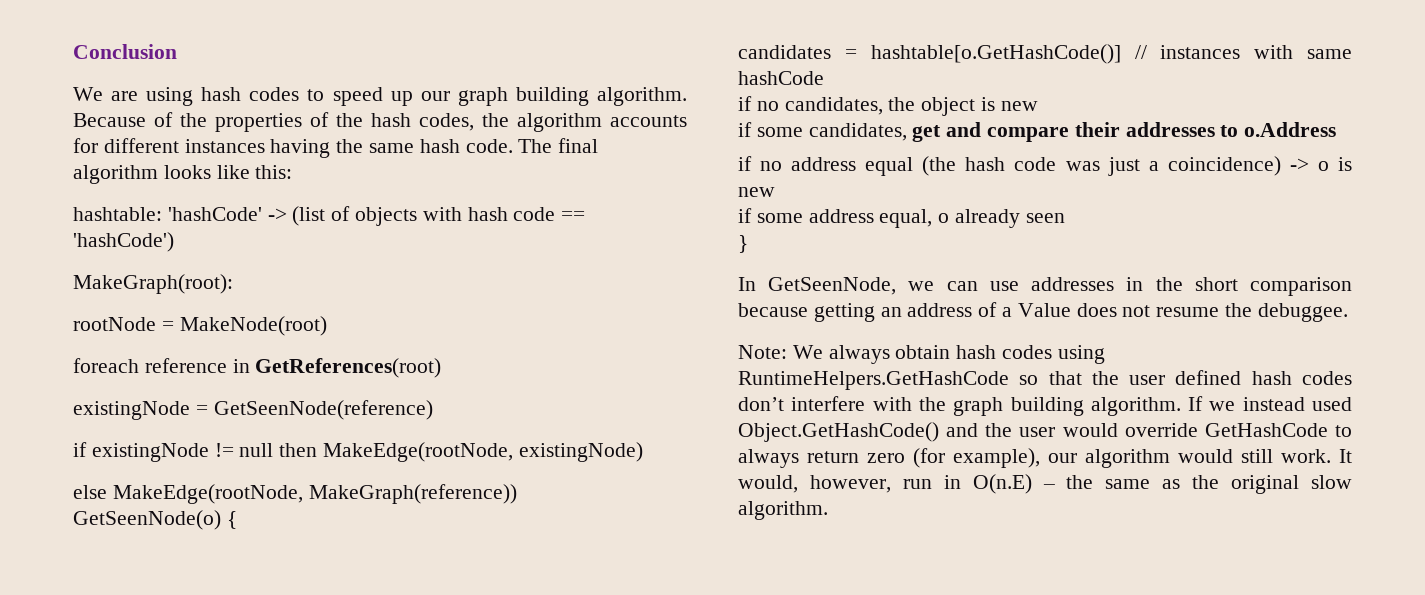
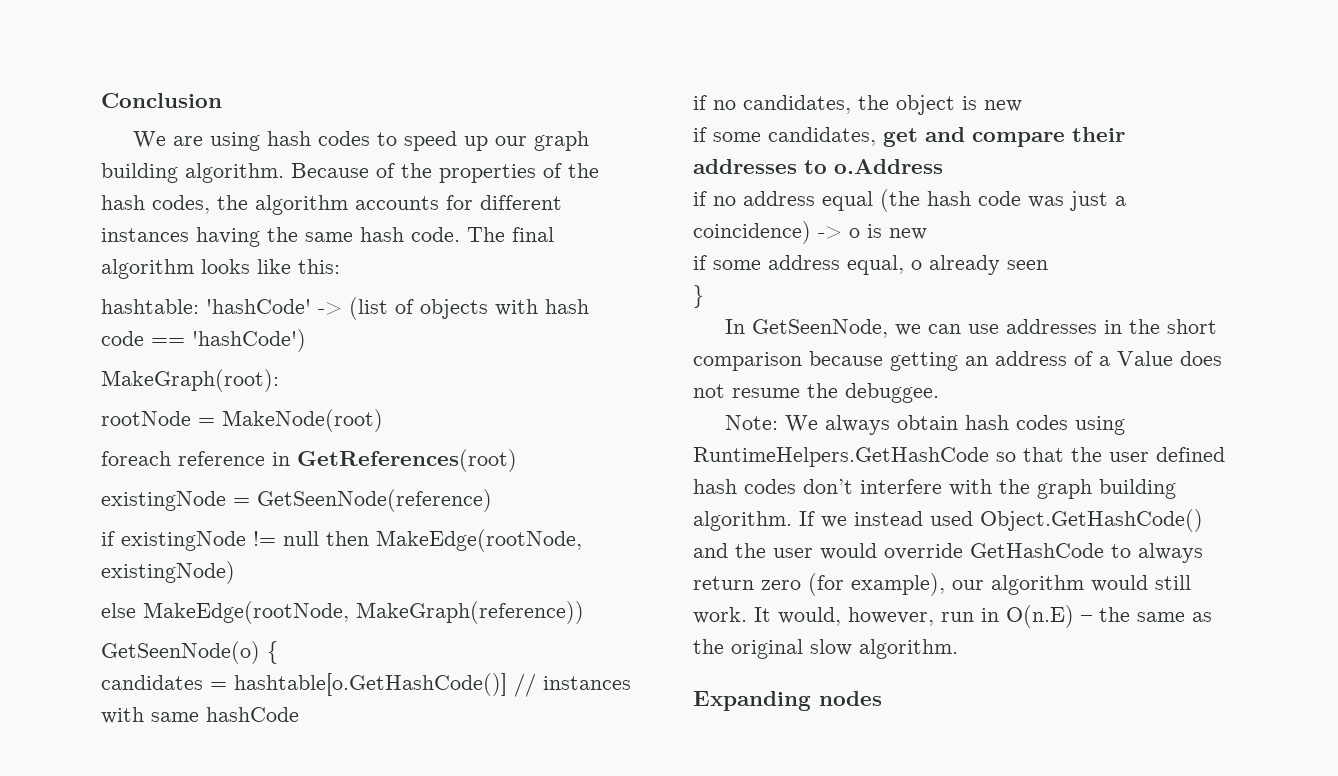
+ Expanding nodes

